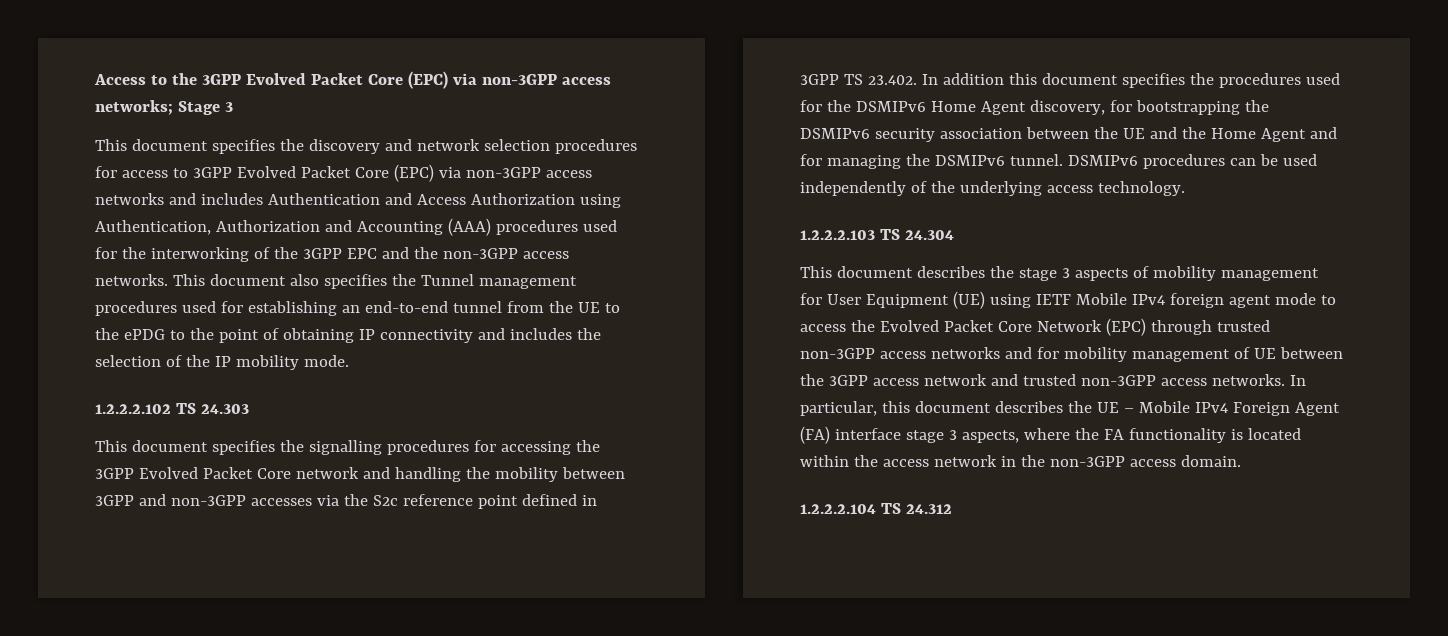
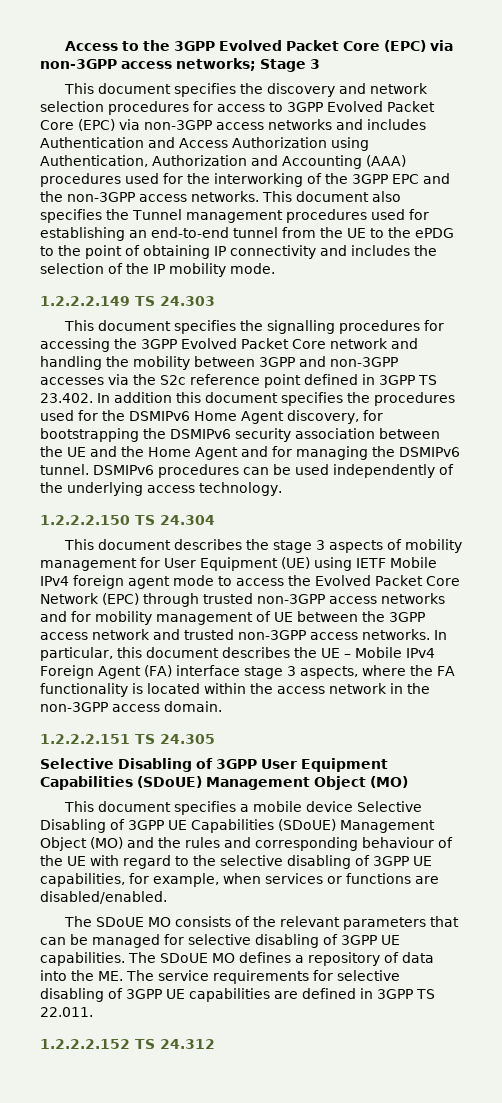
- 1.2.2.2.102 TS 24.303
+ 1.2.2.2.149 TS 24.303
- 1.2.2.2.103 TS 24.304
+ 1.2.2.2.150 TS 24.304
- 1.2.2.2.104 TS 24.312
+ 1.2.2.2.151 TS 24.305
+ Selective Disabling of 3GPP User Equipment Capabilities (SDoUE) Management Object (MO)
+ This document specifies a mobile device Selective Disabling of 3GPP UE Capabilities (SDoUE) Management Object (MO) and the rules and corresponding behaviour of the UE with regard to the selective disabling of 3GPP UE capabilities, for example, when services or functions are disabled/enabled.
+ The SDoUE MO consists of the relevant parameters that can be managed for selective disabling of 3GPP UE capabilities. The SDoUE MO defines a repository of data into the ME. The service requirements for selective disabling of 3GPP UE capabilities are defined in 3GPP TS 22.011.
+ 1.2.2.2.152 TS 24.312

